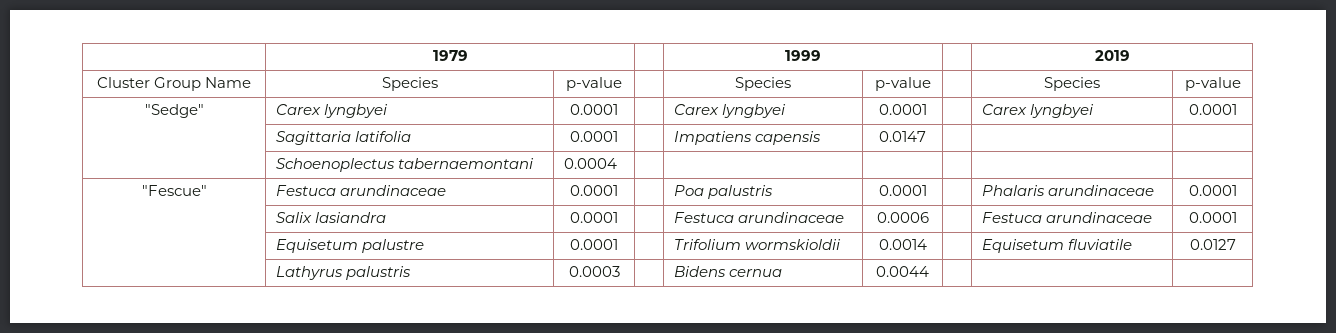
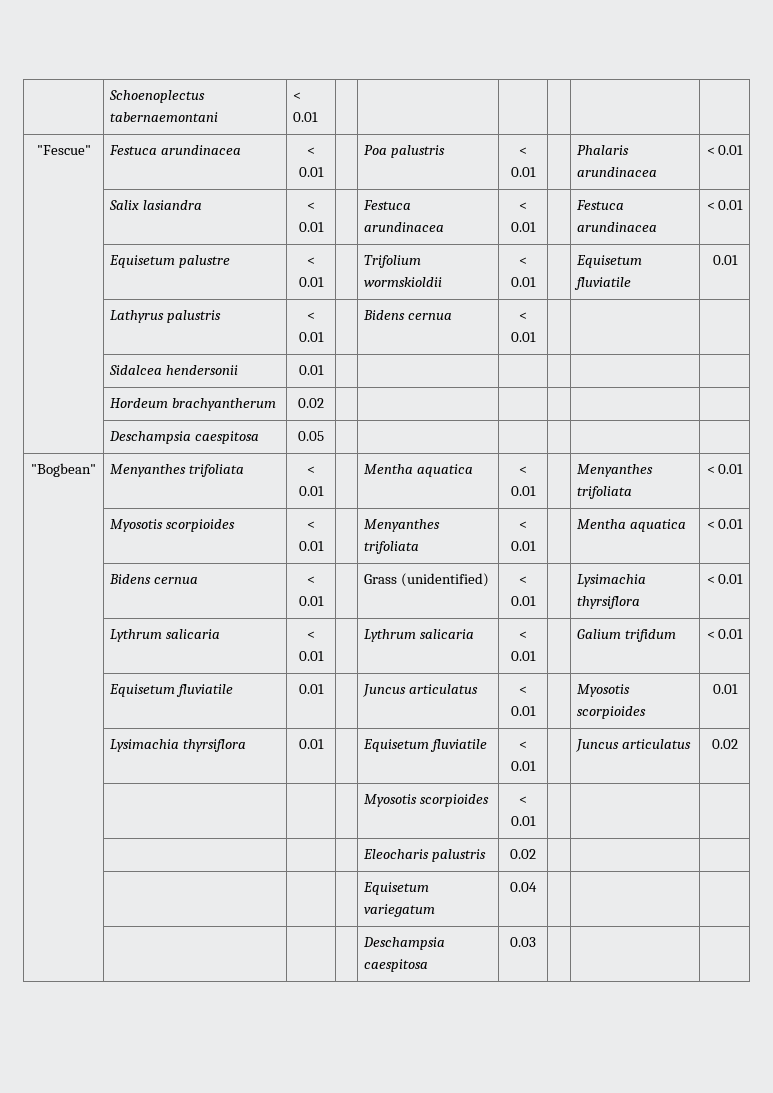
- | 1979 | | 1999 | | 2019
- Cluster Group Name | Species | p-value | | Species | p-value | | Species | p-value
- "Sedge" | Carex lyngbyei | 0.0001 | | Carex lyngbyei | 0.0001 | | Carex lyngbyei | 0.0001
- | Sagittaria latifolia | 0.0001 | | Impatiens capensis | 0.0147 | | |
- | Schoenoplectus tabernaemontani | 0.0004 | | | | | |
+ | Schoenoplectus tabernaemontani | < 0.01 | | | | | |
- "Fescue" | Festuca arundinaceae | 0.0001 | | Poa palustris | 0.0001 | | Phalaris arundinaceae | 0.0001
+ "Fescue" | Festuca arundinacea | < 0.01 | | Poa palustris | < 0.01 | | Phalaris arundinacea | < 0.01
- | Salix lasiandra | 0.0001 | | Festuca arundinaceae | 0.0006 | | Festuca arundinaceae | 0.0001
+ | Salix lasiandra | < 0.01 | | Festuca arundinacea | < 0.01 | | Festuca arundinacea | < 0.01
- | Equisetum palustre | 0.0001 | | Trifolium wormskioldii | 0.0014 | | Equisetum fluviatile | 0.0127
+ | Equisetum palustre | < 0.01 | | Trifolium wormskioldii | < 0.01 | | Equisetum fluviatile | 0.01
- | Lathyrus palustris | 0.0003 | | Bidens cernua | 0.0044 | | |
+ | Lathyrus palustris | < 0.01 | | Bidens cernua | < 0.01 | | |
+ | Sidalcea hendersonii | 0.01 | | | | | |
+ | Hordeum brachyantherum | 0.02 | | | | | |
+ | Deschampsia caespitosa | 0.05 | | | | | |
+ "Bogbean" | Menyanthes trifoliata | < 0.01 | | Mentha aquatica | < 0.01 | | Menyanthes trifoliata | < 0.01
+ | Myosotis scorpioides | < 0.01 | | Menyanthes trifoliata | < 0.01 | | Mentha aquatica | < 0.01
+ | Bidens cernua | < 0.01 | | Grass (unidentified) | < 0.01 | | Lysimachia thyrsiflora | < 0.01
+ | Lythrum salicaria | < 0.01 | | Lythrum salicaria | < 0.01 | | Galium trifidum | < 0.01
+ | Equisetum fluviatile | 0.01 | | Juncus articulatus | < 0.01 | | Myosotis scorpioides | 0.01
+ | Lysimachia thyrsiflora | 0.01 | | Equisetum fluviatile | < 0.01 | | Juncus articulatus | 0.02
+ | | | | Myosotis scorpioides | < 0.01 | | |
+ | | | | Eleocharis palustris | 0.02 | | |
+ | | | | Equisetum variegatum | 0.04 | | |
+ | | | | Deschampsia caespitosa | 0.03 | | |

